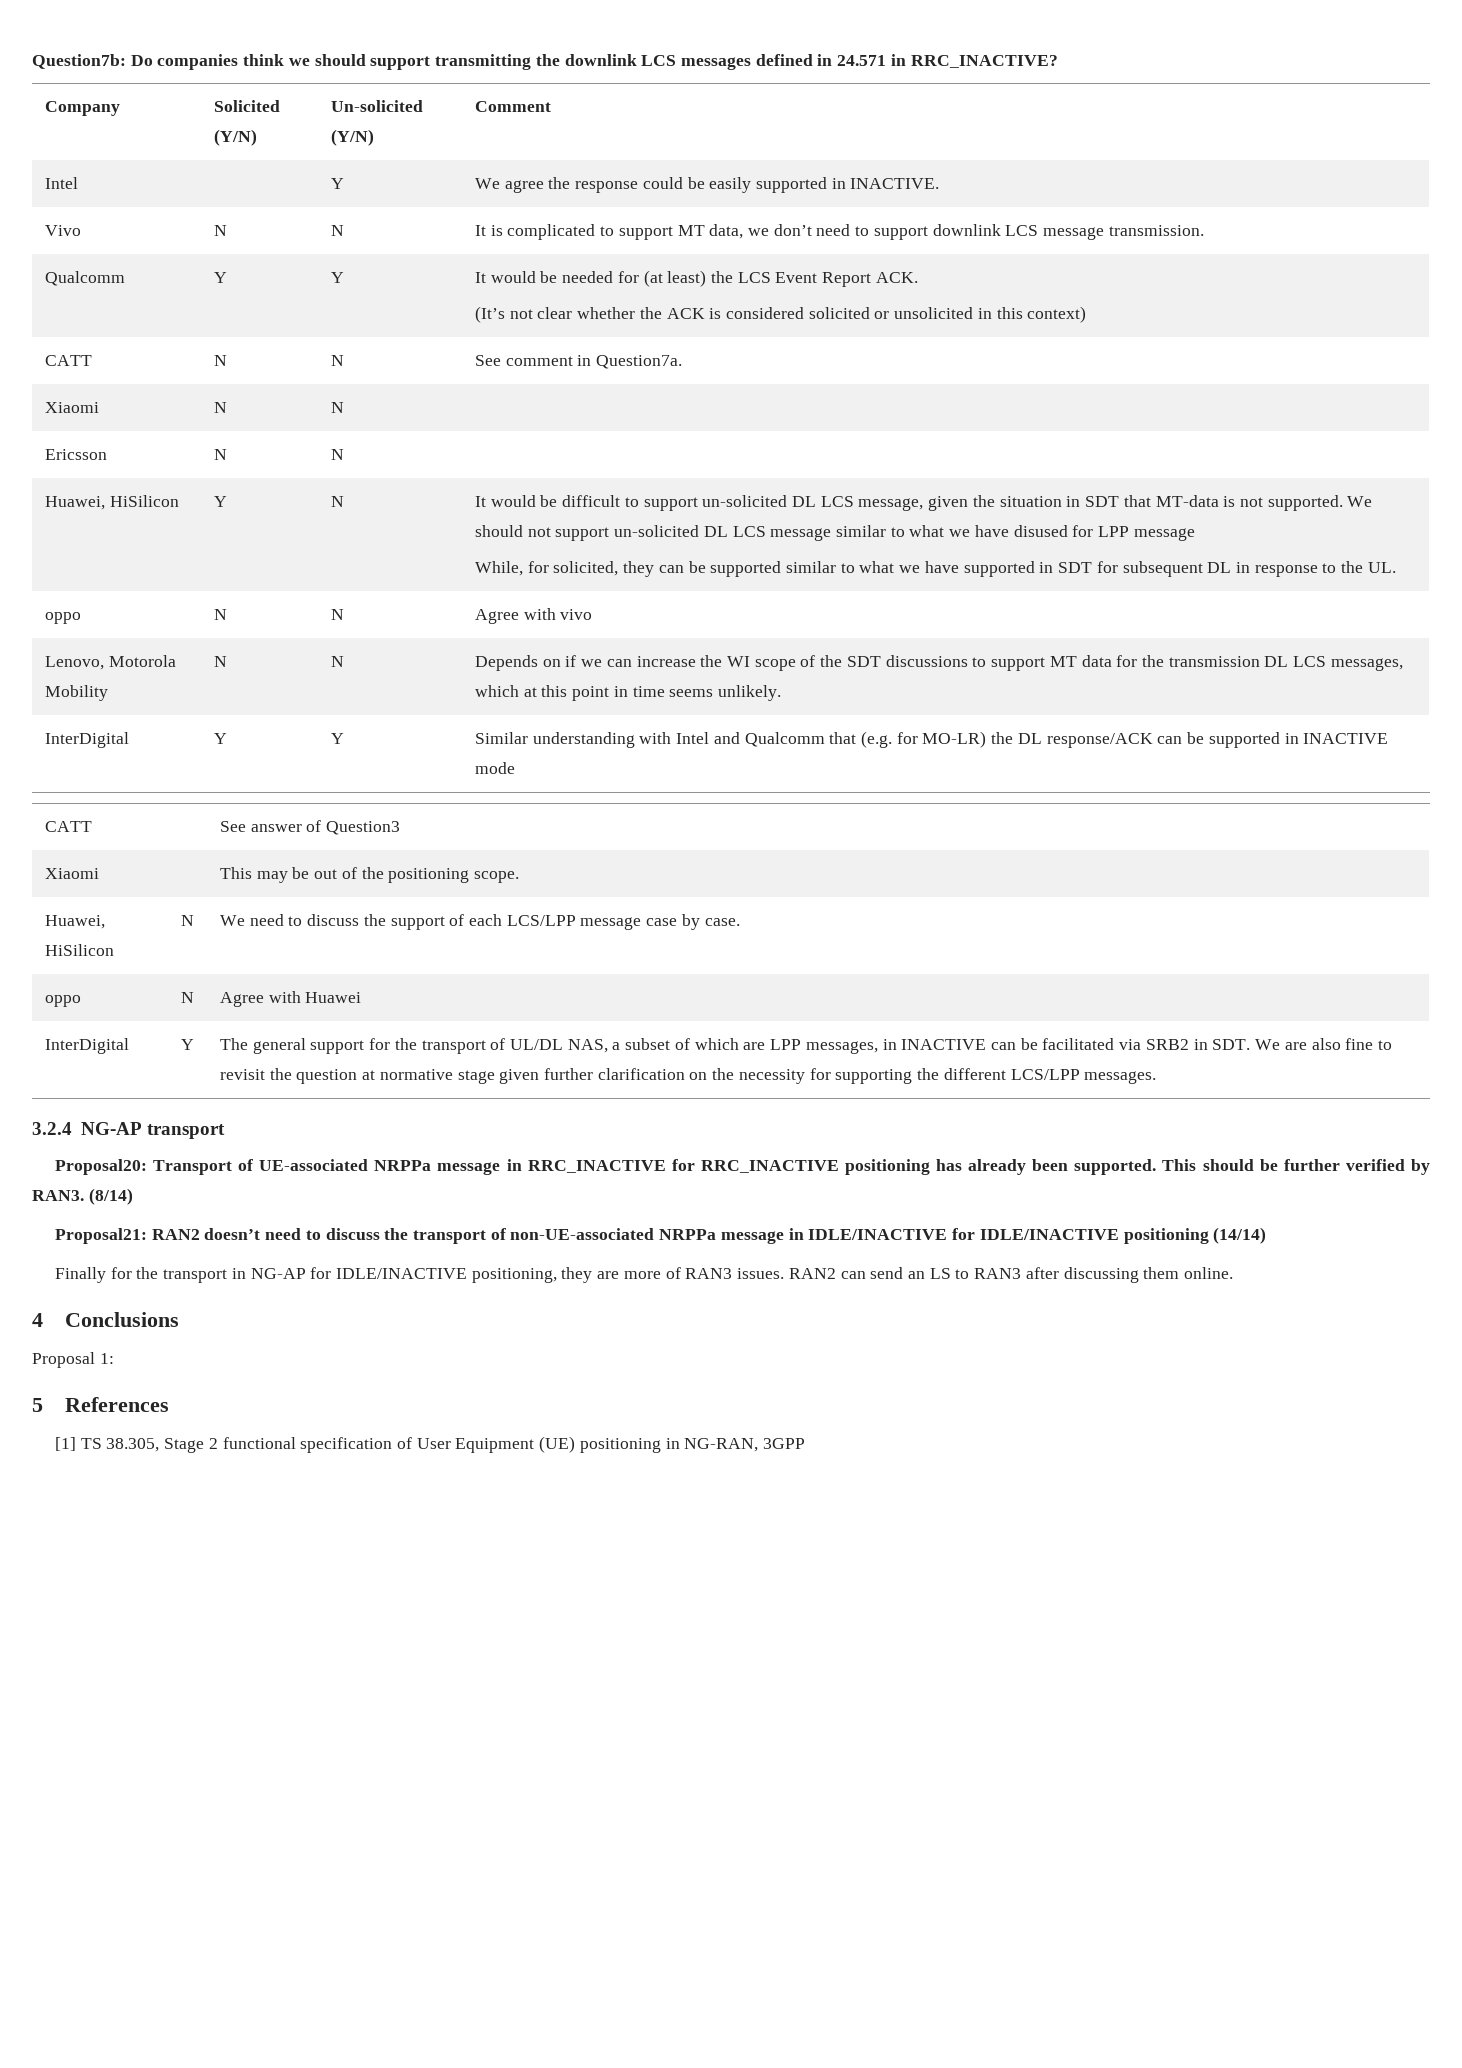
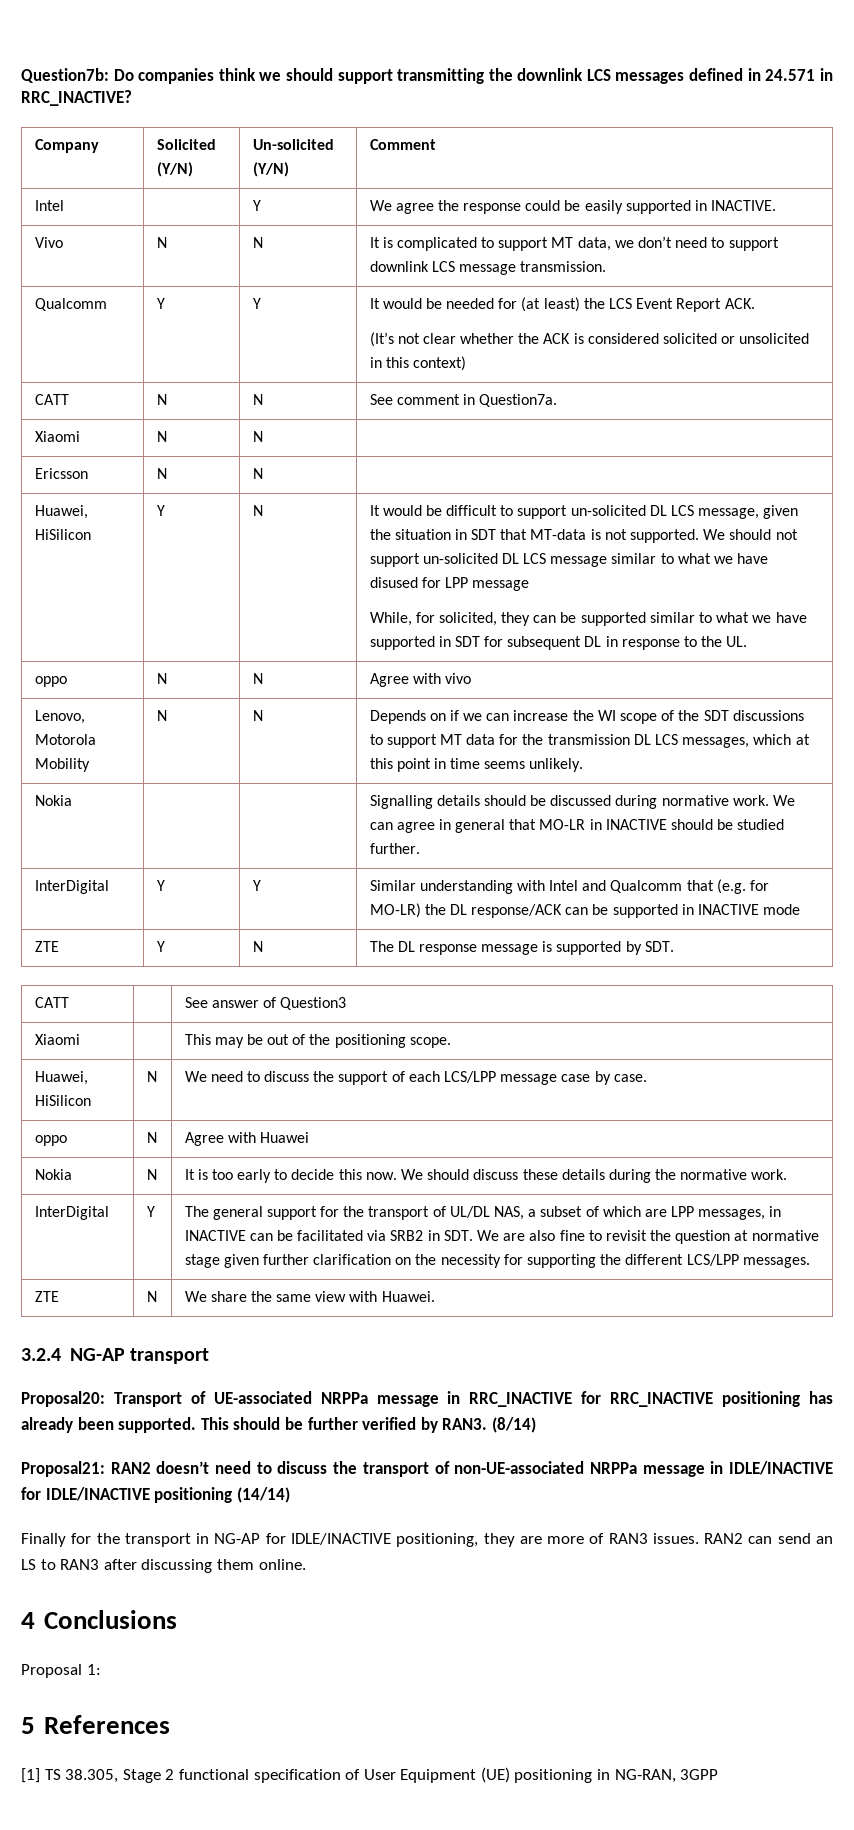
+ Nokia | | | Signalling details should be discussed during normative work. We can agree in general that MO-LR in INACTIVE should be studied further.
+ ZTE | Y | N | The DL response message is supported by SDT.
+ Nokia | N | It is too early to decide this now. We should discuss these details during the normative work.
+ ZTE | N | We share the same view with Huawei.

